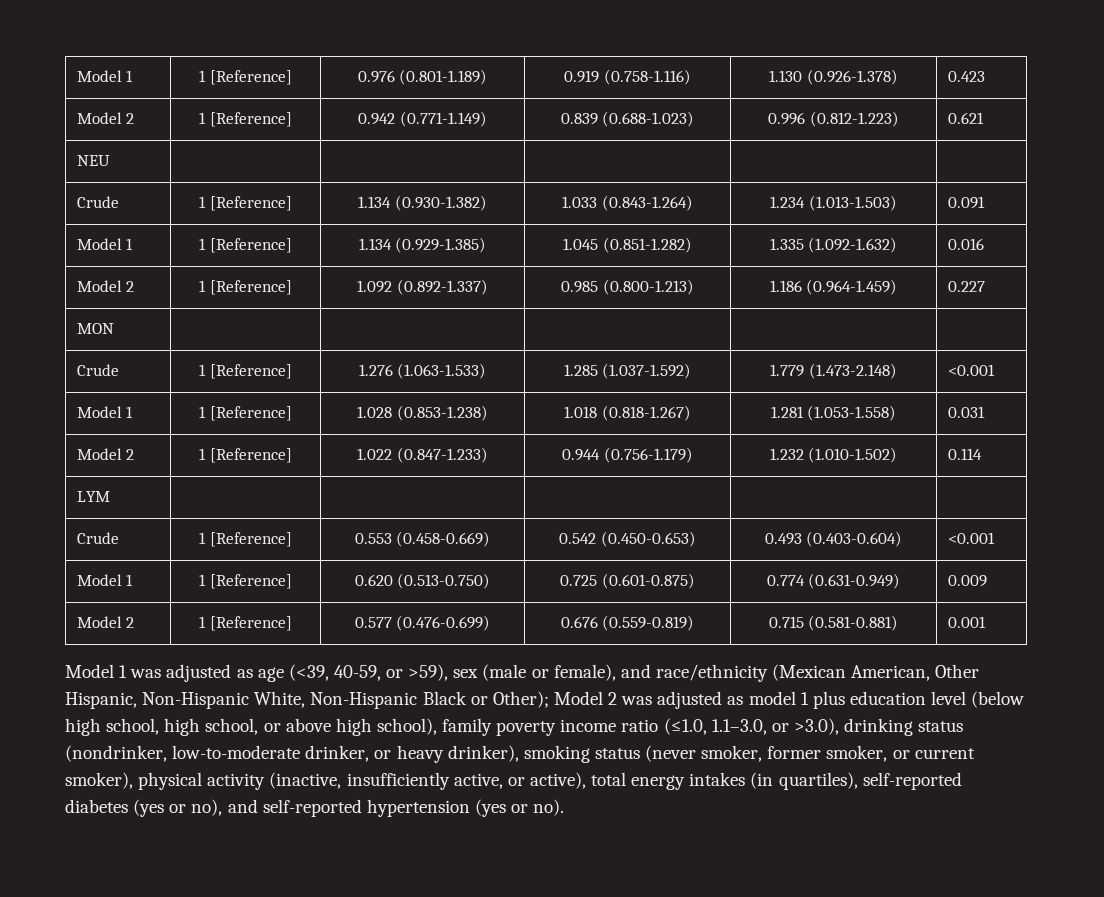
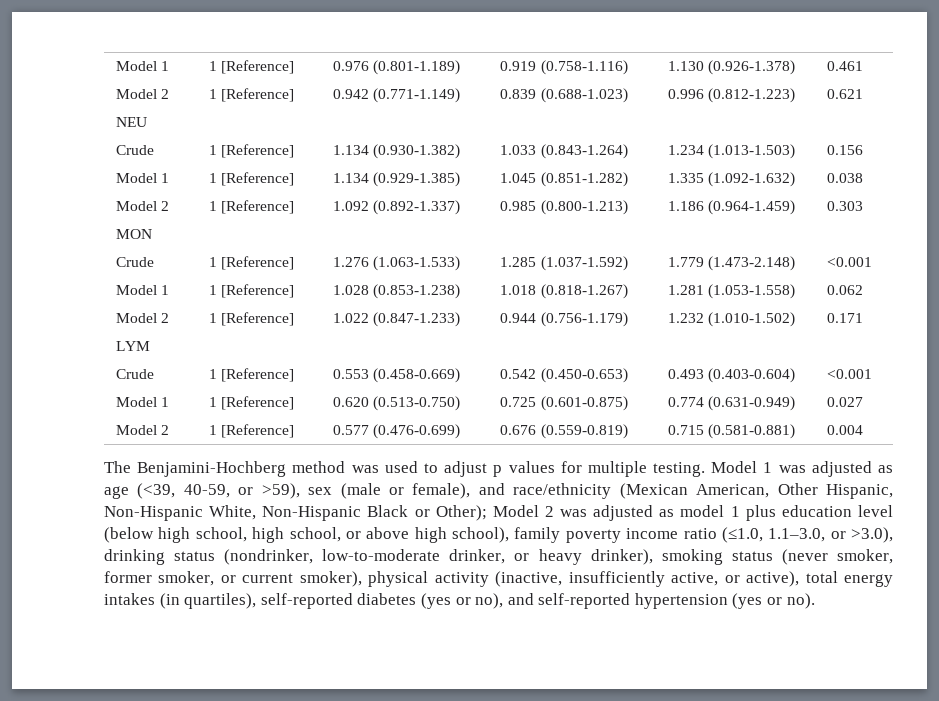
- Model 1 | 1 [Reference] | 0.976 (0.801-1.189) | 0.919 (0.758-1.116) | 1.130 (0.926-1.378) | 0.423
+ Model 1 | 1 [Reference] | 0.976 (0.801-1.189) | 0.919 (0.758-1.116) | 1.130 (0.926-1.378) | 0.461
- Crude | 1 [Reference] | 1.134 (0.930-1.382) | 1.033 (0.843-1.264) | 1.234 (1.013-1.503) | 0.091
+ Crude | 1 [Reference] | 1.134 (0.930-1.382) | 1.033 (0.843-1.264) | 1.234 (1.013-1.503) | 0.156
- Model 1 | 1 [Reference] | 1.134 (0.929-1.385) | 1.045 (0.851-1.282) | 1.335 (1.092-1.632) | 0.016
+ Model 1 | 1 [Reference] | 1.134 (0.929-1.385) | 1.045 (0.851-1.282) | 1.335 (1.092-1.632) | 0.038
- Model 2 | 1 [Reference] | 1.092 (0.892-1.337) | 0.985 (0.800-1.213) | 1.186 (0.964-1.459) | 0.227
+ Model 2 | 1 [Reference] | 1.092 (0.892-1.337) | 0.985 (0.800-1.213) | 1.186 (0.964-1.459) | 0.303
- Model 1 | 1 [Reference] | 1.028 (0.853-1.238) | 1.018 (0.818-1.267) | 1.281 (1.053-1.558) | 0.031
+ Model 1 | 1 [Reference] | 1.028 (0.853-1.238) | 1.018 (0.818-1.267) | 1.281 (1.053-1.558) | 0.062
- Model 2 | 1 [Reference] | 1.022 (0.847-1.233) | 0.944 (0.756-1.179) | 1.232 (1.010-1.502) | 0.114
+ Model 2 | 1 [Reference] | 1.022 (0.847-1.233) | 0.944 (0.756-1.179) | 1.232 (1.010-1.502) | 0.171
- Model 1 | 1 [Reference] | 0.620 (0.513-0.750) | 0.725 (0.601-0.875) | 0.774 (0.631-0.949) | 0.009
+ Model 1 | 1 [Reference] | 0.620 (0.513-0.750) | 0.725 (0.601-0.875) | 0.774 (0.631-0.949) | 0.027
- Model 2 | 1 [Reference] | 0.577 (0.476-0.699) | 0.676 (0.559-0.819) | 0.715 (0.581-0.881) | 0.001
- Model 1 was adjusted as age (<39, 40-59, or >59), sex (male or female), and race/ethnicity (Mexican American, Other Hispanic, Non-Hispanic White, Non-Hispanic Black or Other);
+ Model 2 | 1 [Reference] | 0.577 (0.476-0.699) | 0.676 (0.559-0.819) | 0.715 (0.581-0.881) | 0.004
+ The Benjamini-Hochberg method was used to adjust p values for multiple testing. Model 1 was adjusted as age (<39, 40-59, or >59), sex (male or female), and race/ethnicity (Mexican American, Other Hispanic, Non-Hispanic White, Non-Hispanic Black or Other);

